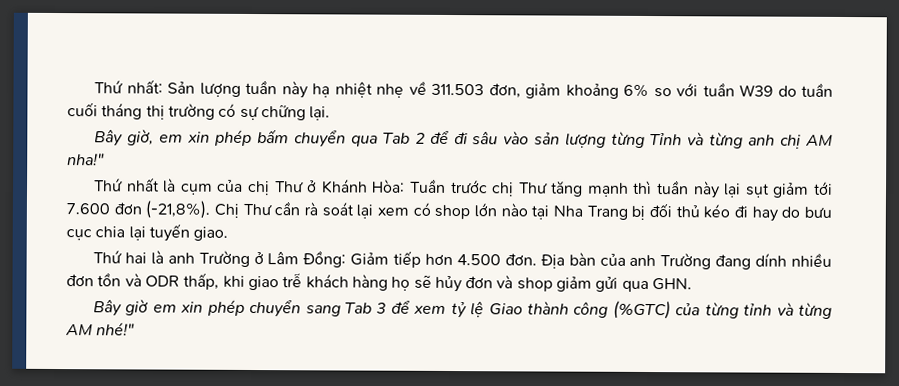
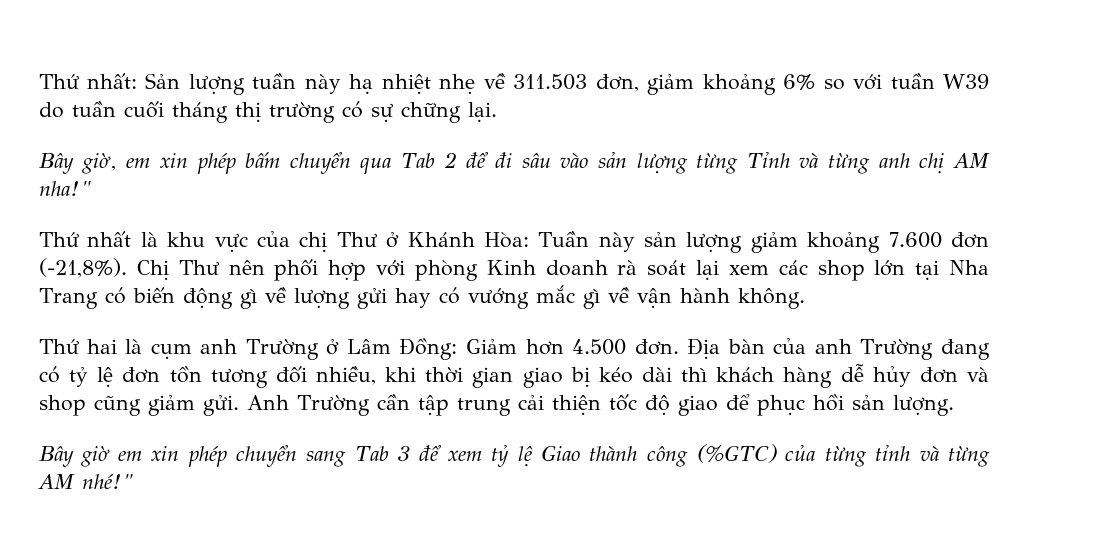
- Thứ nhất là cụm của chị Thư ở Khánh Hòa: Tuần trước chị Thư tăng mạnh thì tuần này lại sụt giảm tới 7.600 đơn (-21,8%).
+ Thứ nhất là khu vực của chị Thư ở Khánh Hòa: Tuần này sản lượng giảm khoảng 7.600 đơn (-21,8%).
- Chị Thư cần rà soát lại xem có shop lớn nào tại Nha Trang bị đối thủ kéo đi hay do bưu cục chia lại tuyến giao.
+ Chị Thư nên phối hợp với phòng Kinh doanh rà soát lại xem các shop lớn tại Nha Trang có biến động gì về lượng gửi hay có vướng mắc gì về vận hành không.
- Thứ hai là anh Trường ở Lâm Đồng: Giảm tiếp hơn 4.500 đơn.
+ Thứ hai là cụm anh Trường ở Lâm Đồng: Giảm hơn 4.500 đơn.
- Địa bàn của anh Trường đang dính nhiều đơn tồn và ODR thấp, khi giao trễ khách hàng họ sẽ hủy đơn và shop giảm gửi qua GHN.
+ Địa bàn của anh Trường đang có tỷ lệ đơn tồn tương đối nhiều, khi thời gian giao bị kéo dài thì khách hàng dễ hủy đơn và shop cũng giảm gửi. Anh Trường cần tập trung cải thiện tốc độ giao để phục hồi sản lượng.

